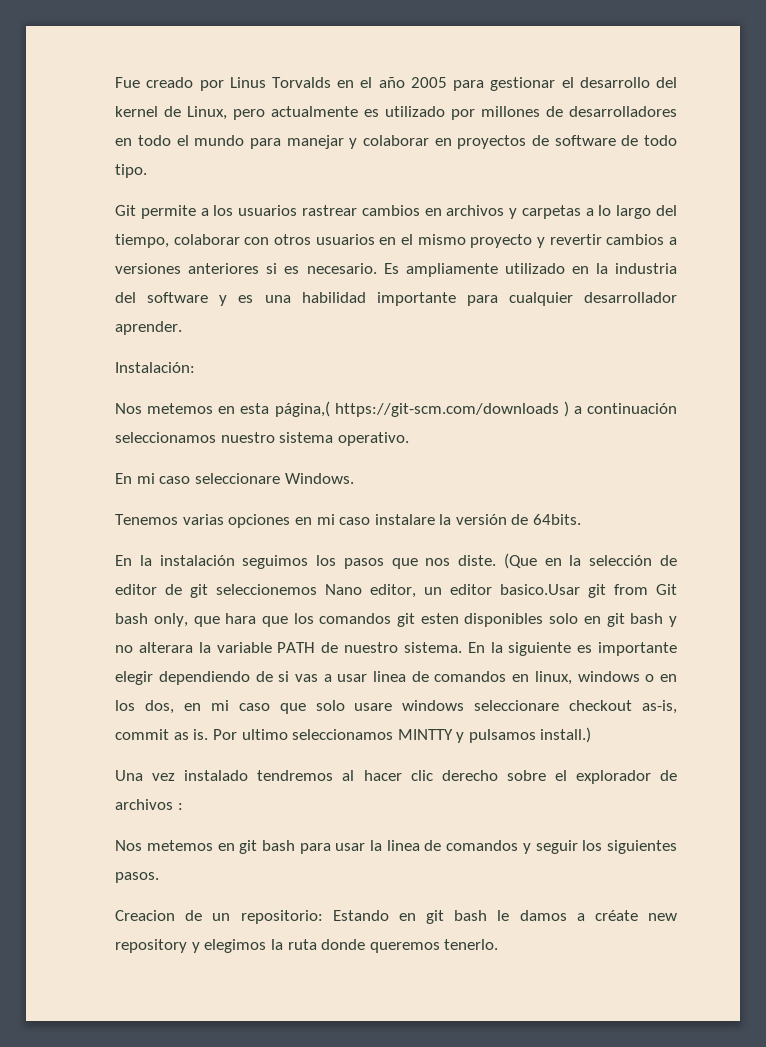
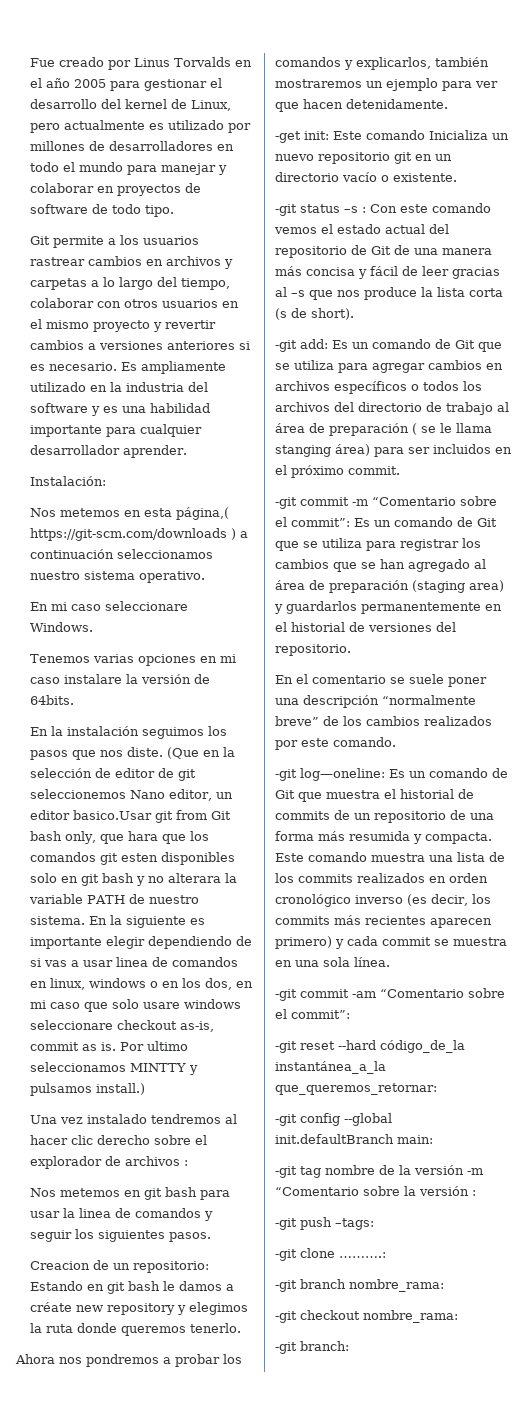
+ Ahora nos pondremos a probar los comandos y explicarlos, también mostraremos un ejemplo para ver que hacen detenidamente.
+ -get init: Este comando Inicializa un nuevo repositorio git en un directorio vacío o existente.
+ -git status –s : Con este comando vemos el estado actual del repositorio de Git de una manera más concisa y fácil de leer gracias al –s que nos produce la lista corta (s de short).
+ -git add: Es un comando de Git que se utiliza para agregar cambios en archivos específicos o todos los archivos del directorio de trabajo al área de preparación ( se le llama stanging área) para ser incluidos en el próximo commit.
+ -git commit -m “Comentario sobre el commit”: Es un comando de Git que se utiliza para registrar los cambios que se han agregado al área de preparación (staging area) y guardarlos permanentemente en el historial de versiones del repositorio.
+ En el comentario se suele poner una descripción “normalmente breve” de los cambios realizados por este comando.
+ -git log—oneline: Es un comando de Git que muestra el historial de commits de un repositorio de una forma más resumida y compacta. Este comando muestra una lista de los commits realizados en orden cronológico inverso (es decir, los commits más recientes aparecen primero) y cada commit se muestra en una sola línea.
+ -git commit -am “Comentario sobre el commit”:
+ -git reset --hard código_de_la instantánea_a_la que_queremos_retornar:
+ -git config --global init.defaultBranch main:
+ -git tag nombre de la versión -m “Comentario sobre la versión :
+ -git push –tags:
+ -git clone ……….:
+ -git branch nombre_rama:
+ -git checkout nombre_rama:
+ -git branch:

